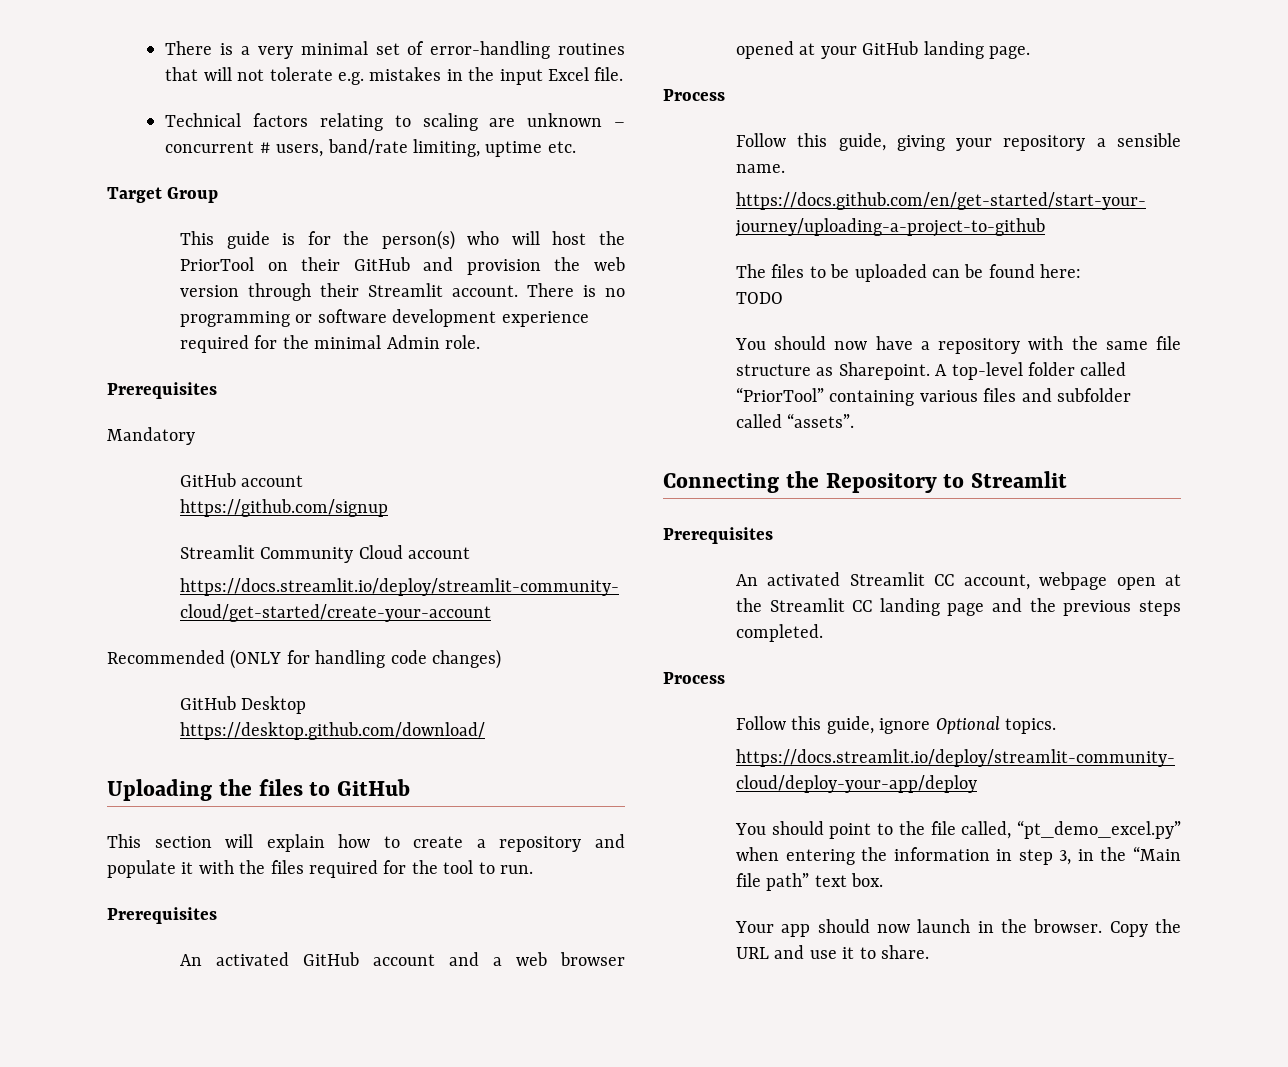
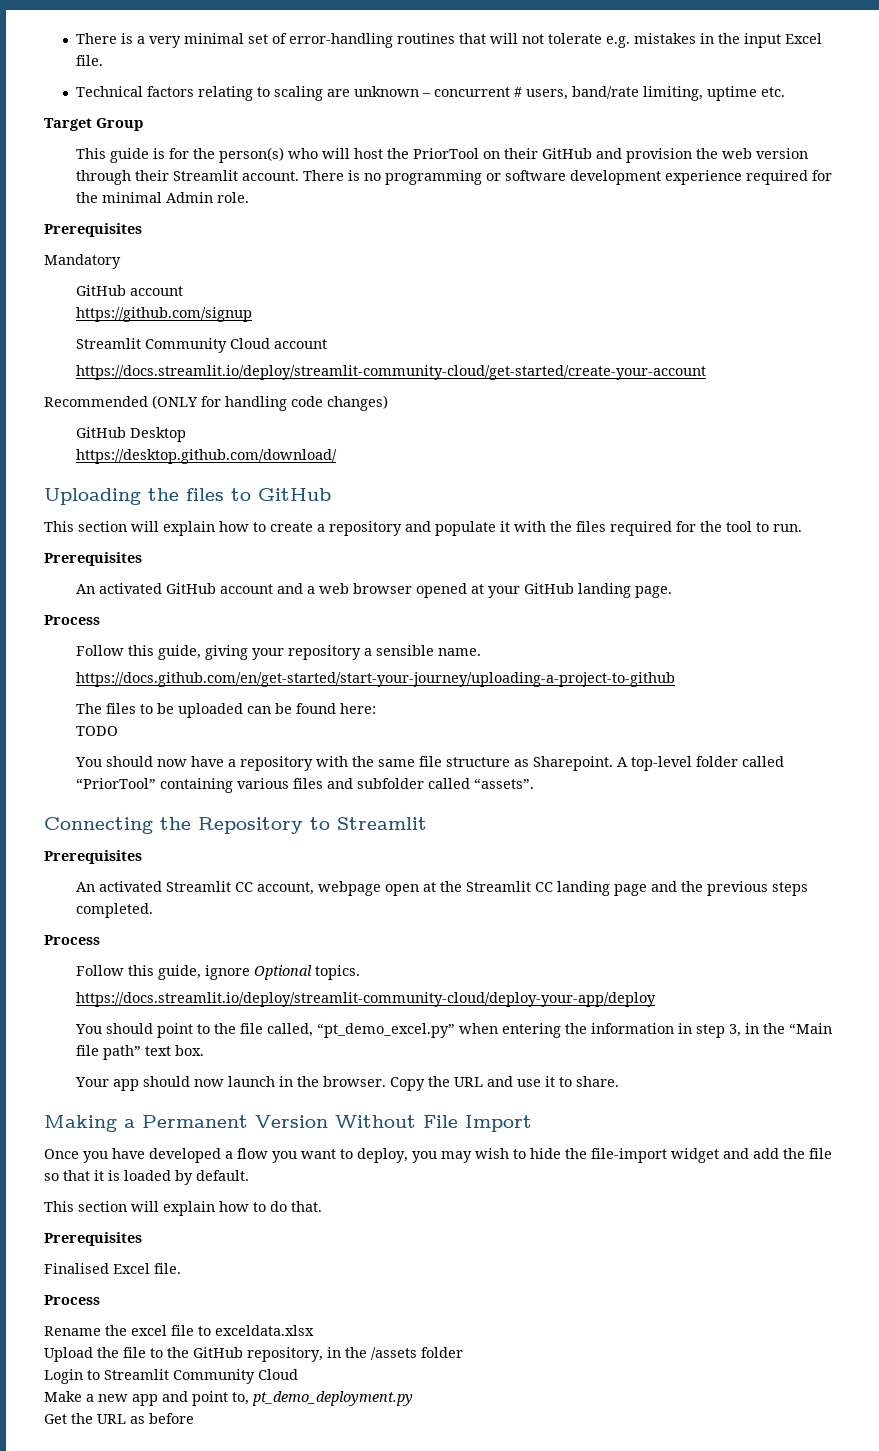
+ Making a Permanent Version Without File Import
+ Once you have developed a flow you want to deploy, you may wish to hide the file-import widget and add the file so that it is loaded by default.
+ This section will explain how to do that.
+ Prerequisites
+ Finalised Excel file.
+ Process
+ Rename the excel file to exceldata.xlsx
+ Upload the file to the GitHub repository, in the /assets folder
+ Login to Streamlit Community Cloud
+ Make a new app and point to, pt_demo_deployment.py
+ Get the URL as before

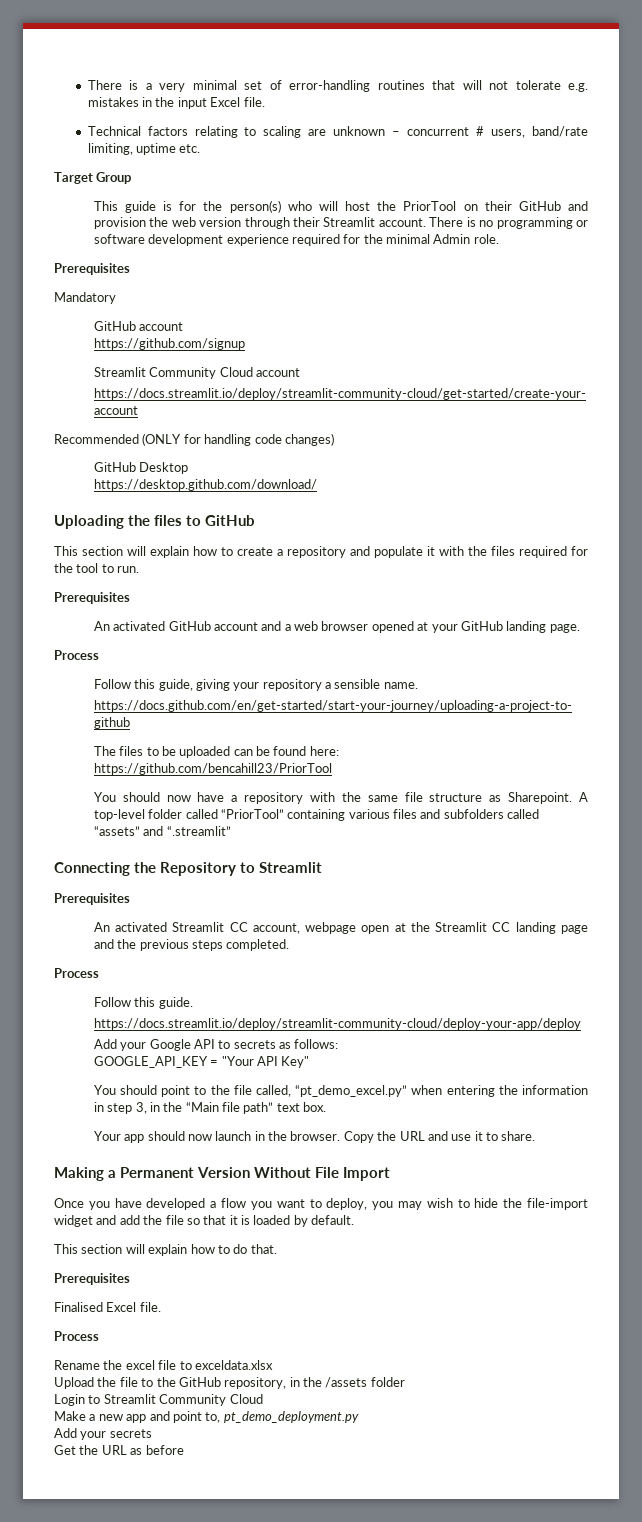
- TODO
+ https://github.com/bencahill23/PriorTool
- A top-level folder called “PriorTool” containing various files and subfolder called “assets”.
+ A top-level folder called “PriorTool” containing various files and subfolders called “assets” and “.streamlit”
- Follow this guide, ignore Optional topics.
+ Follow this guide.
  https://docs.streamlit.io/deploy/streamlit-community-cloud/deploy-your-app/deploy
+ Add your Google API to secrets as follows:
+ GOOGLE_API_KEY = "Your API Key"
+ Add your secrets

